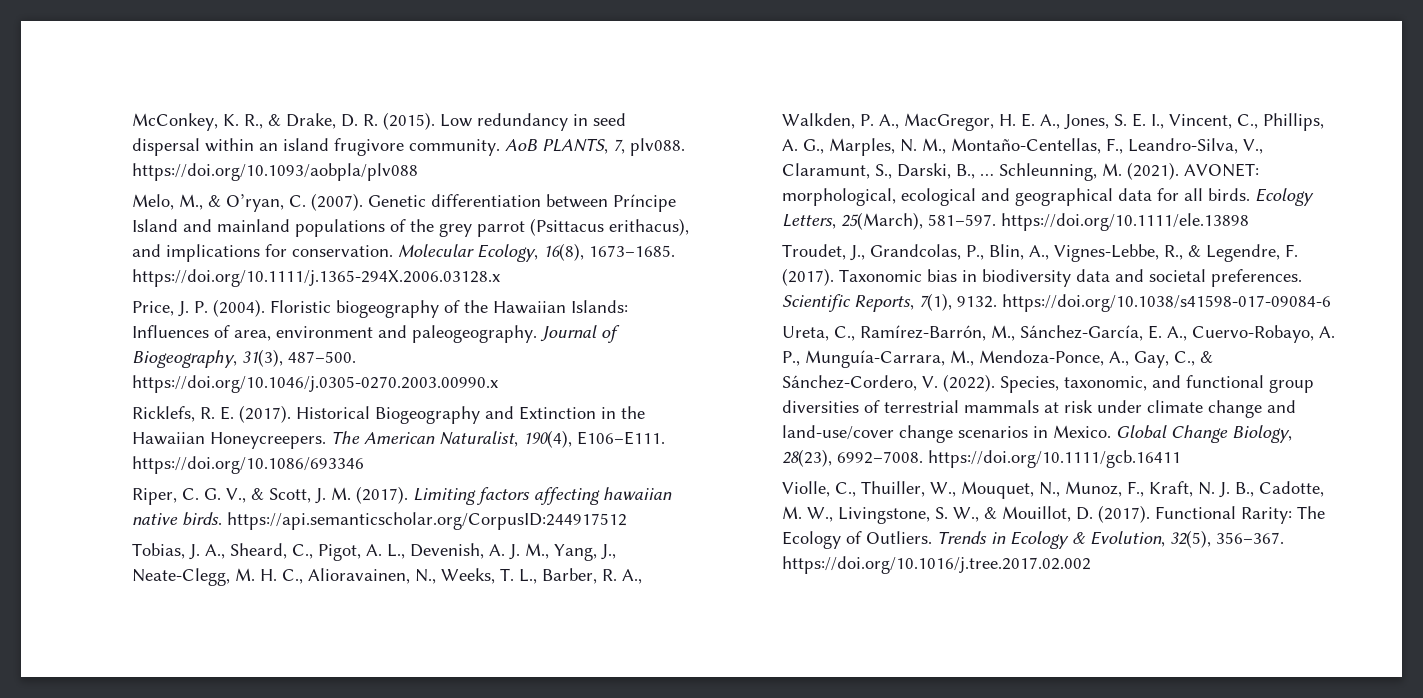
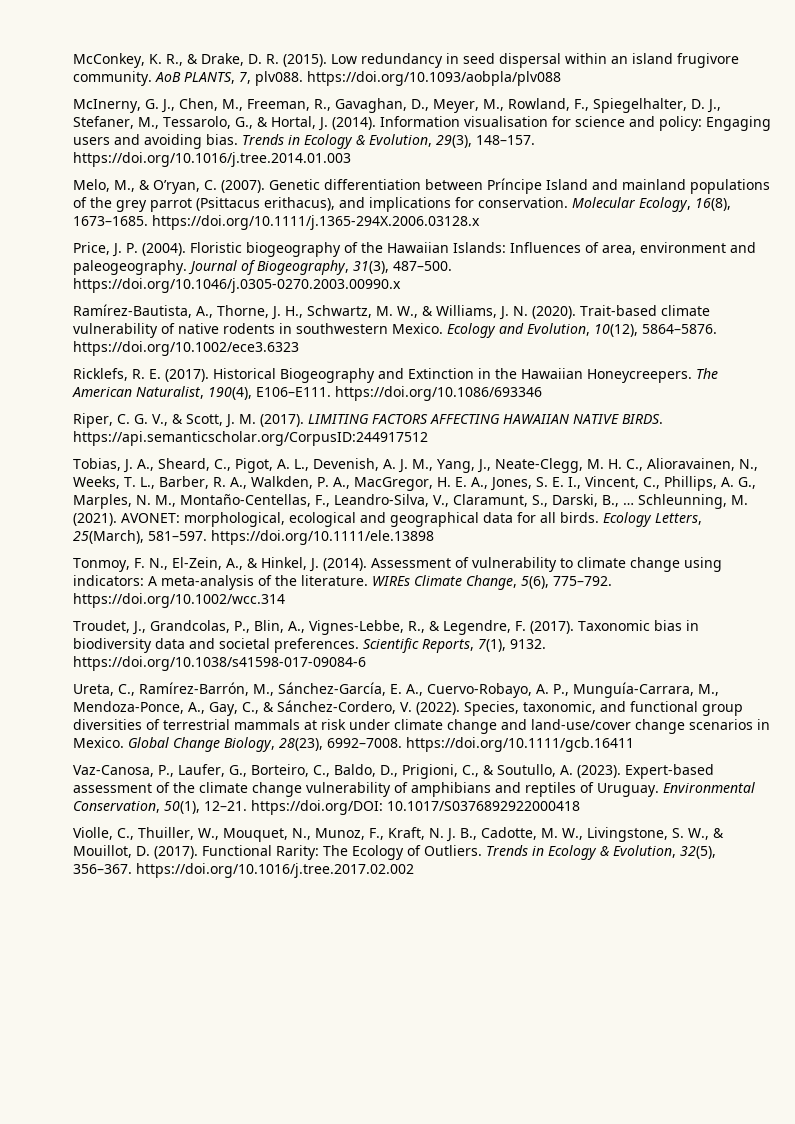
+ McInerny, G. J., Chen, M., Freeman, R., Gavaghan, D., Meyer, M., Rowland, F., Spiegelhalter, D. J., Stefaner, M., Tessarolo, G., & Hortal, J. (2014). Information visualisation for science and policy: Engaging users and avoiding bias. Trends in Ecology & Evolution, 29(3), 148–157. https://doi.org/10.1016/j.tree.2014.01.003
+ Ramírez-Bautista, A., Thorne, J. H., Schwartz, M. W., & Williams, J. N. (2020). Trait-based climate vulnerability of native rodents in southwestern Mexico. Ecology and Evolution, 10(12), 5864–5876. https://doi.org/10.1002/ece3.6323
- Limiting factors affecting hawaiian native birds. https://api.semanticscholar.org/CorpusID:244917512
+ LIMITING FACTORS AFFECTING HAWAIIAN NATIVE BIRDS. https://api.semanticscholar.org/CorpusID:244917512
+ Tonmoy, F. N., El-Zein, A., & Hinkel, J. (2014). Assessment of vulnerability to climate change using indicators: A meta-analysis of the literature. WIREs Climate Change, 5(6), 775–792. https://doi.org/10.1002/wcc.314
+ Vaz-Canosa, P., Laufer, G., Borteiro, C., Baldo, D., Prigioni, C., & Soutullo, A. (2023). Expert-based assessment of the climate change vulnerability of amphibians and reptiles of Uruguay. Environmental Conservation, 50(1), 12–21. https://doi.org/DOI: 10.1017/S0376892922000418

